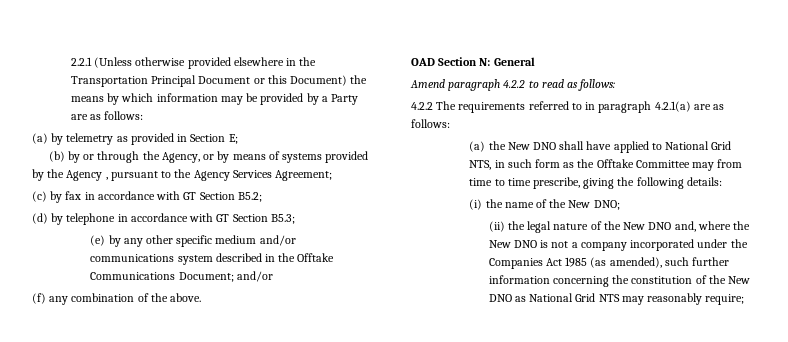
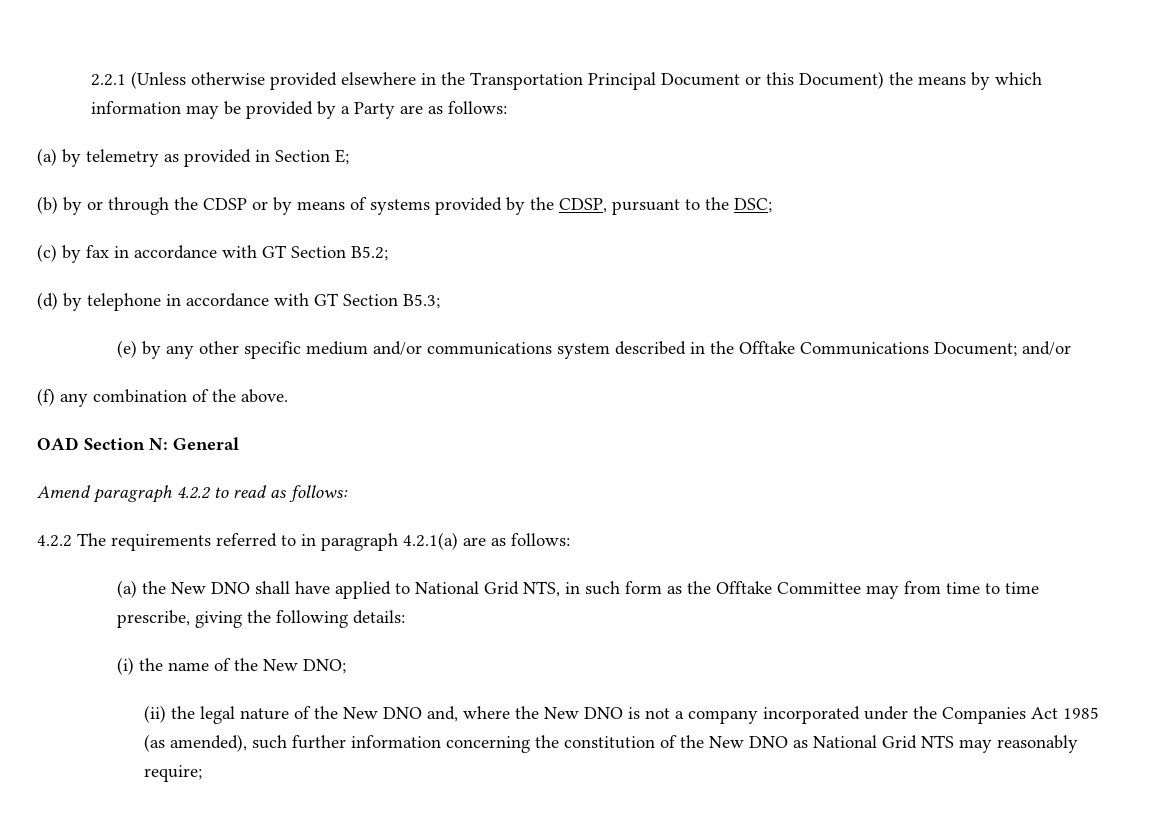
- (b) by or through the Agency, or by means of systems provided by the Agency , pursuant to the Agency Services Agreement;
+ (b) by or through the CDSP or by means of systems provided by the CDSP, pursuant to the DSC;

